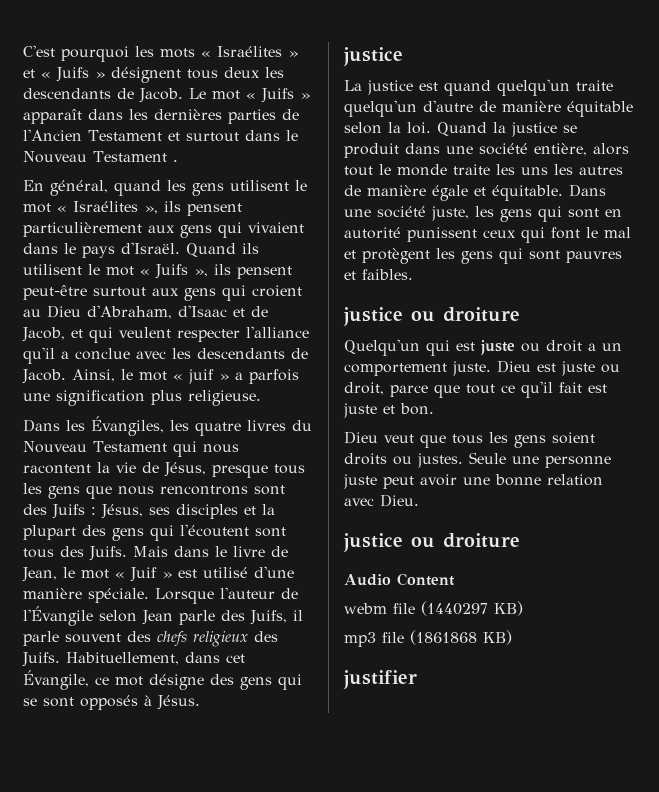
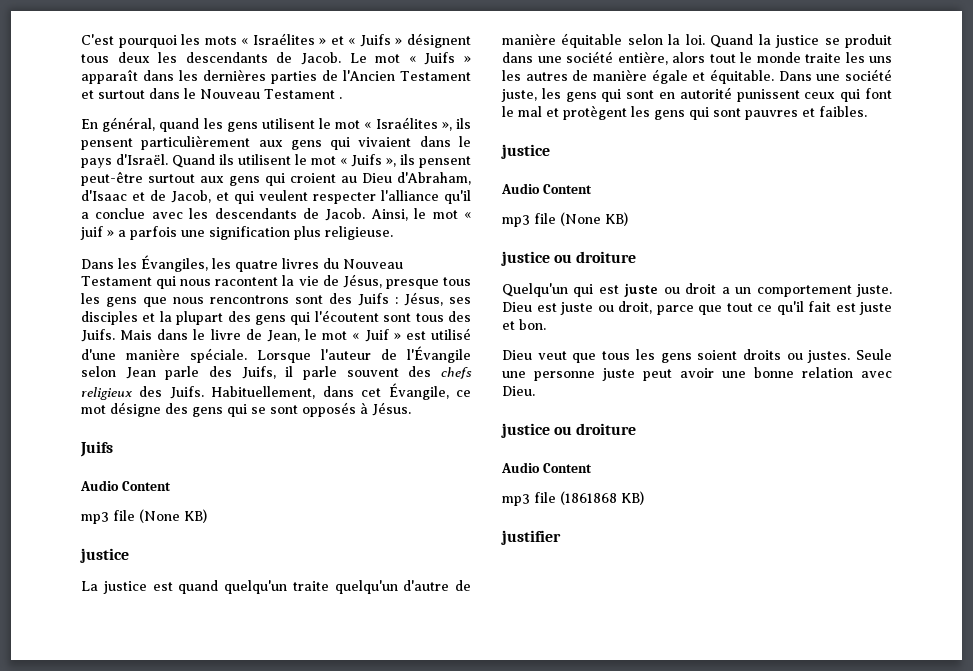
  Habituellement, dans cet Évangile, ce mot désigne des gens qui se sont opposés à Jésus.
+ Juifs
+ Audio Content
+ mp3 file (None KB)
  Dans une société juste, les gens qui sont en autorité punissent ceux qui font le mal et protègent les gens qui sont pauvres et faibles.
+ justice
+ Audio Content
+ mp3 file (None KB)
- webm file (1440297 KB)

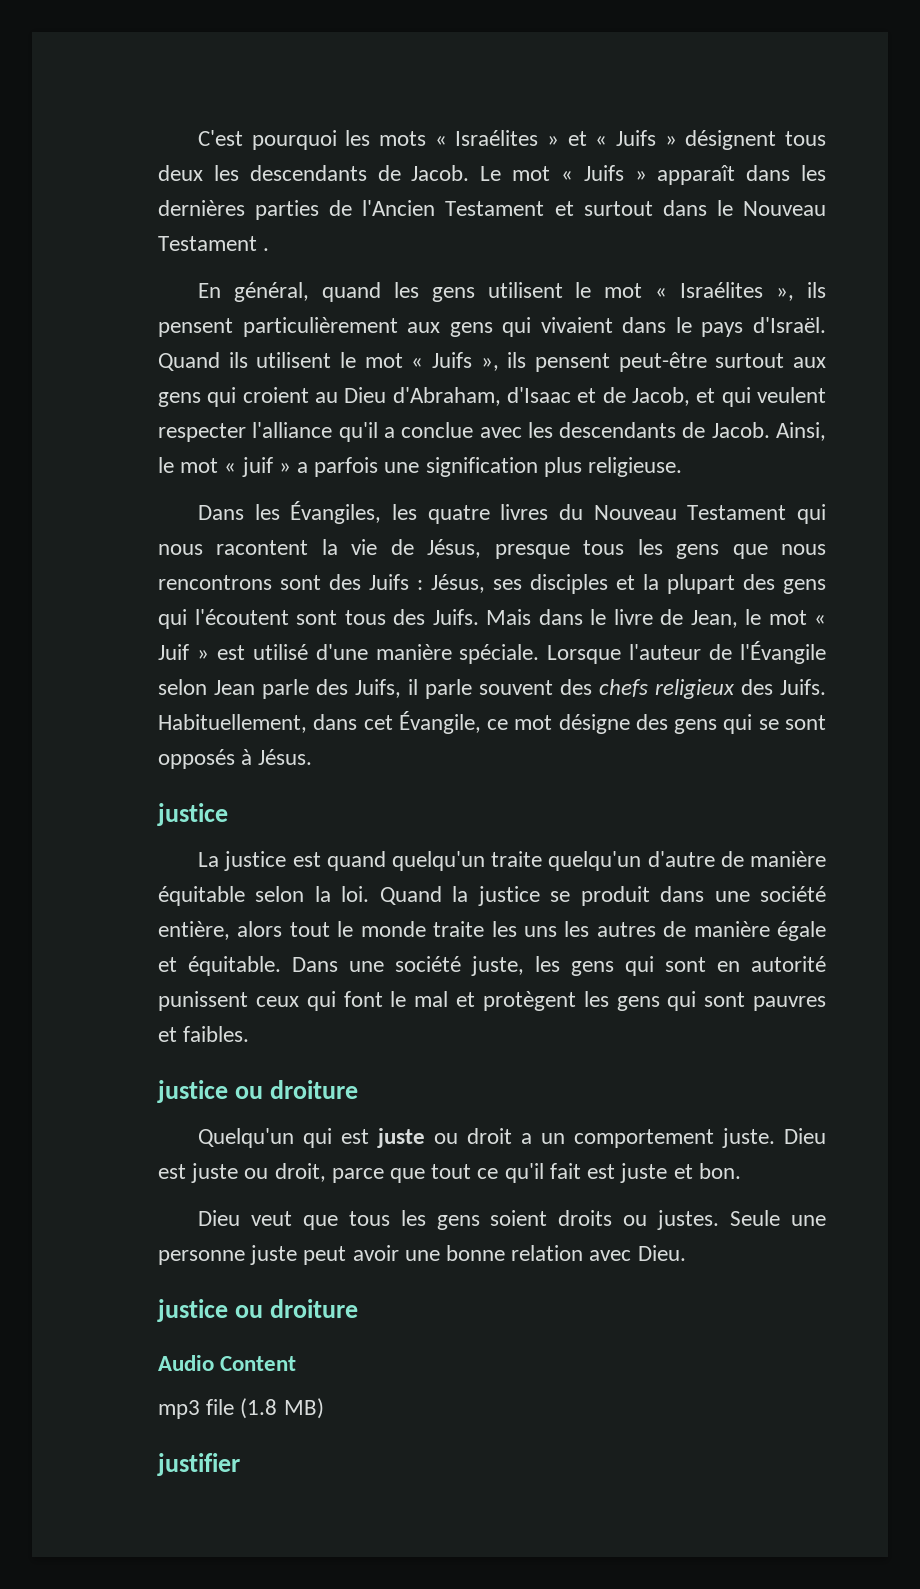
  Habituellement, dans cet Évangile, ce mot désigne des gens qui se sont opposés à Jésus.
- Juifs
- Audio Content
- mp3 file (None KB)
  Dans une société juste, les gens qui sont en autorité punissent ceux qui font le mal et protègent les gens qui sont pauvres et faibles.
- justice
- Audio Content
- mp3 file (None KB)
- mp3 file (1861868 KB)
+ mp3 file (1.8 MB)

